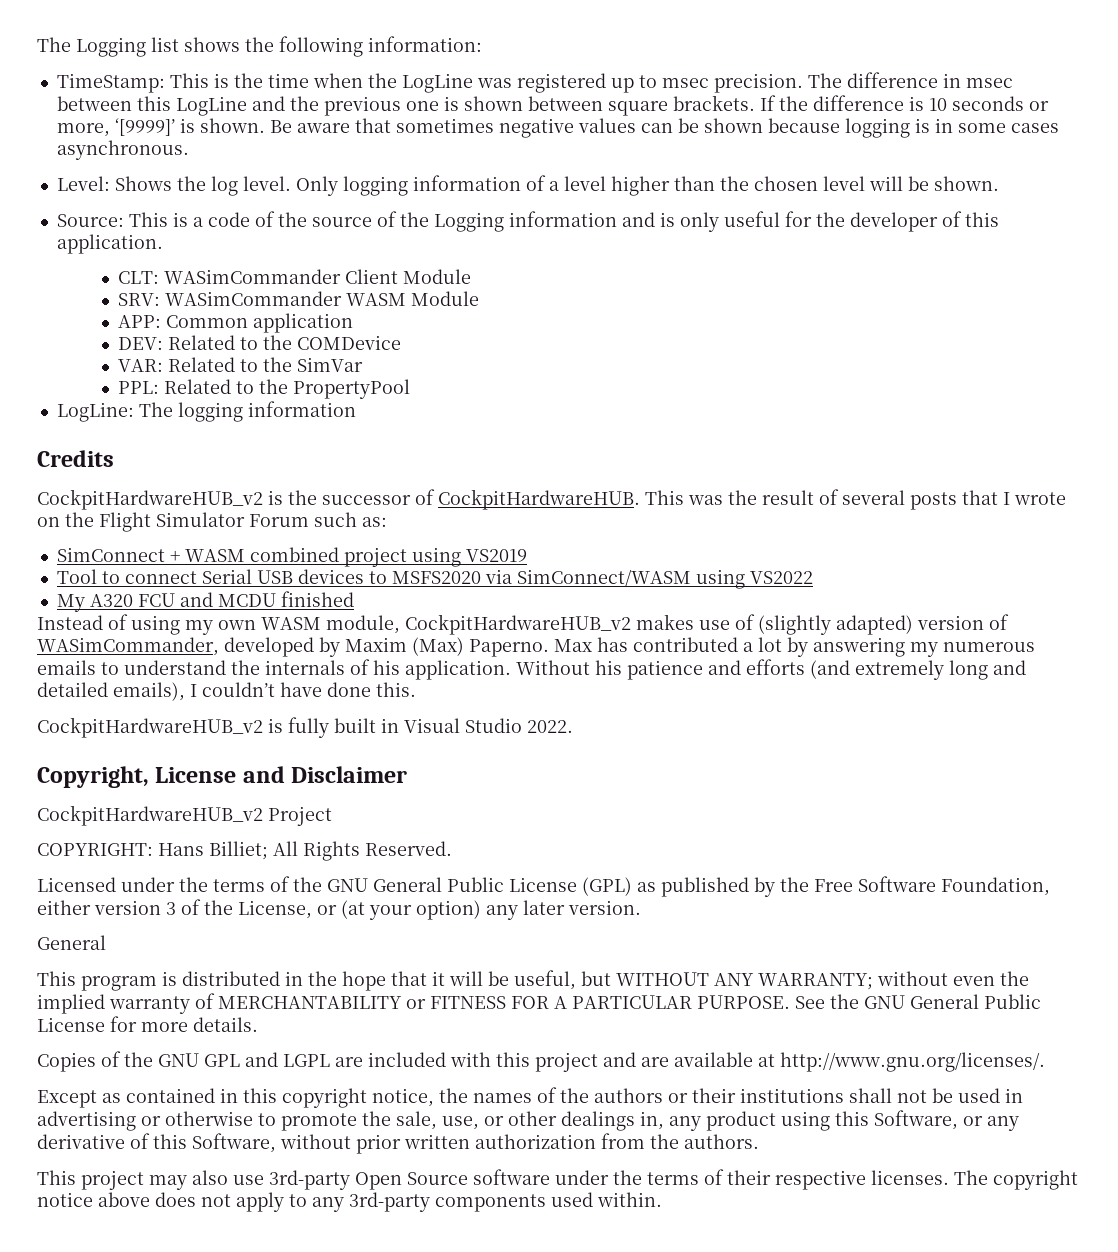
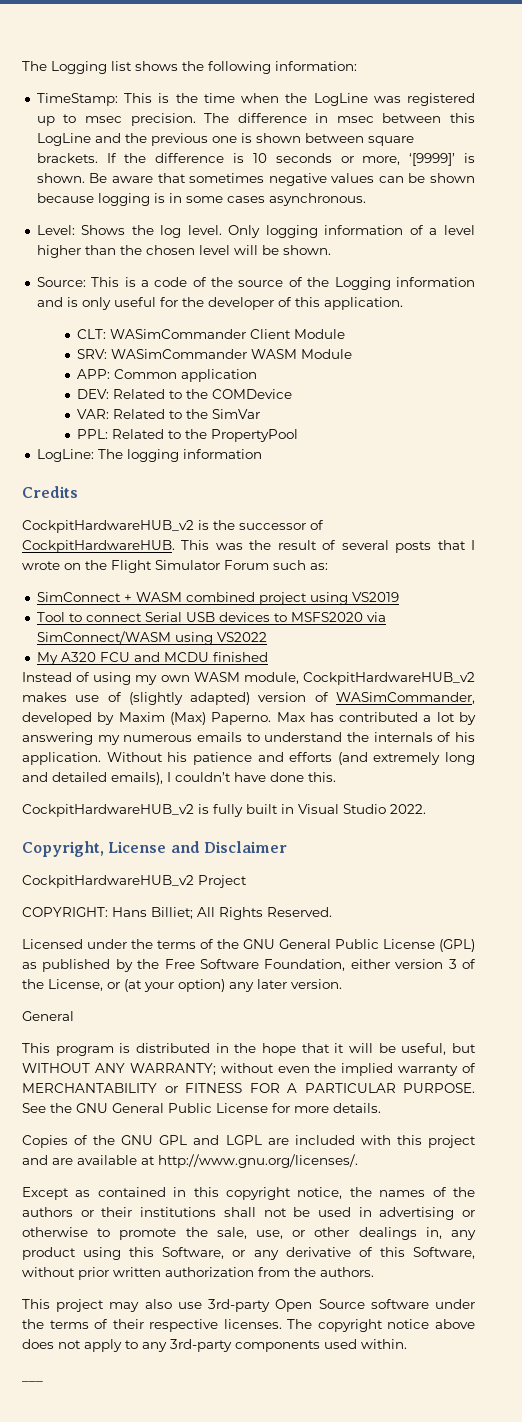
+ ___

